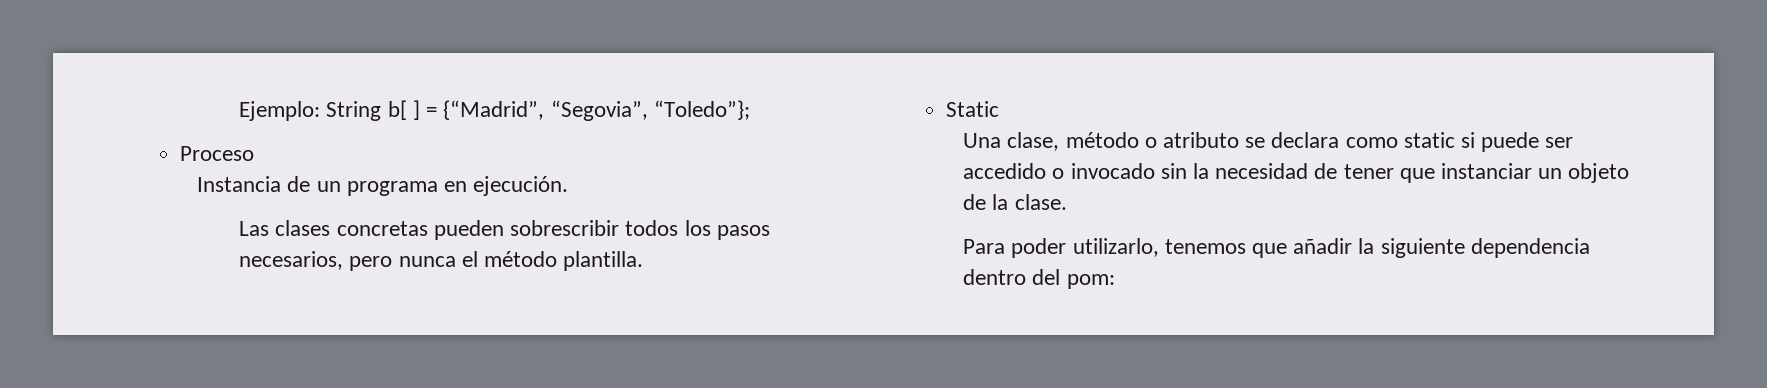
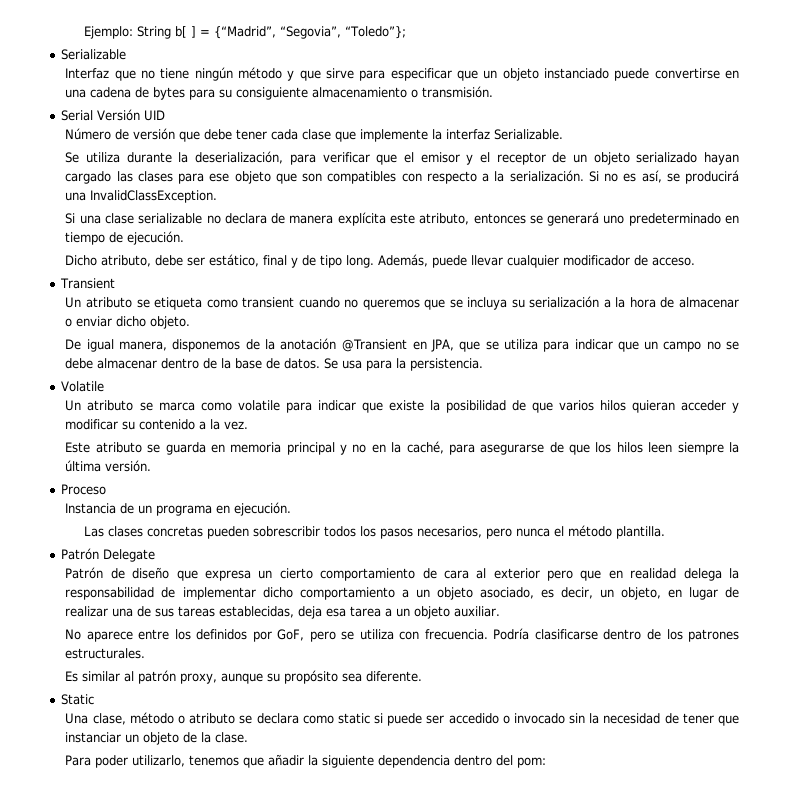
+ Serializable
+ Interfaz que no tiene ningún método y que sirve para especificar que un objeto instanciado puede convertirse en una cadena de bytes para su consiguiente almacenamiento o transmisión.
+ Serial Versión UID
+ Número de versión que debe tener cada clase que implemente la interfaz Serializable.
+ Se utiliza durante la deserialización, para verificar que el emisor y el receptor de un objeto serializado hayan cargado las clases para ese objeto que son compatibles con respecto a la serialización. Si no es así, se producirá una InvalidClassException.
+ Si una clase serializable no declara de manera explícita este atributo, entonces se generará uno predeterminado en tiempo de ejecución.
+ Dicho atributo, debe ser estático, final y de tipo long. Además, puede llevar cualquier modificador de acceso.
+ Transient
+ Un atributo se etiqueta como transient cuando no queremos que se incluya su serialización a la hora de almacenar o enviar dicho objeto.
+ De igual manera, disponemos de la anotación @Transient en JPA, que se utiliza para indicar que un campo no se debe almacenar dentro de la base de datos. Se usa para la persistencia.
+ Volatile
+ Un atributo se marca como volatile para indicar que existe la posibilidad de que varios hilos quieran acceder y modificar su contenido a la vez.
+ Este atributo se guarda en memoria principal y no en la caché, para asegurarse de que los hilos leen siempre la última versión.
+ Patrón Delegate
+ Patrón de diseño que expresa un cierto comportamiento de cara al exterior pero que en realidad delega la responsabilidad de implementar dicho comportamiento a un objeto asociado, es decir, un objeto, en lugar de realizar una de sus tareas establecidas, deja esa tarea a un objeto auxiliar.
+ No aparece entre los definidos por GoF, pero se utiliza con frecuencia. Podría clasificarse dentro de los patrones estructurales.
+ Es similar al patrón proxy, aunque su propósito sea diferente.

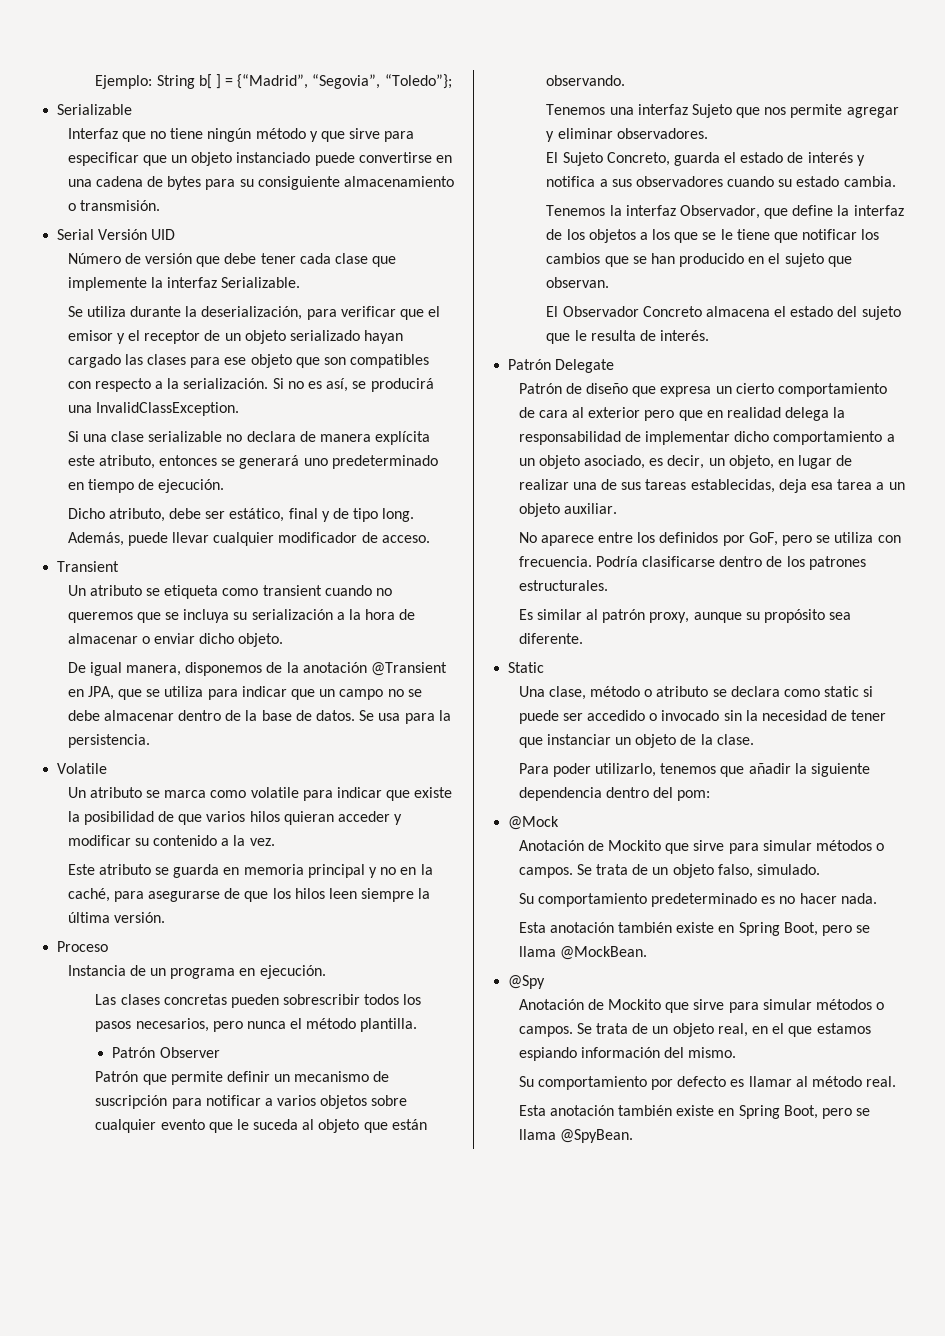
+ Patrón Observer
+ Patrón que permite definir un mecanismo de suscripción para notificar a varios objetos sobre cualquier evento que le suceda al objeto que están observando.
+ Tenemos una interfaz Sujeto que nos permite agregar y eliminar observadores.
+ El Sujeto Concreto, guarda el estado de interés y notifica a sus observadores cuando su estado cambia.
+ Tenemos la interfaz Observador, que define la interfaz de los objetos a los que se le tiene que notificar los cambios que se han producido en el sujeto que observan.
+ El Observador Concreto almacena el estado del sujeto que le resulta de interés.
+ @Mock
+ Anotación de Mockito que sirve para simular métodos o campos. Se trata de un objeto falso, simulado.
+ Su comportamiento predeterminado es no hacer nada.
+ Esta anotación también existe en Spring Boot, pero se llama @MockBean.
+ @Spy
+ Anotación de Mockito que sirve para simular métodos o campos. Se trata de un objeto real, en el que estamos espiando información del mismo.
+ Su comportamiento por defecto es llamar al método real.
+ Esta anotación también existe en Spring Boot, pero se llama @SpyBean.

